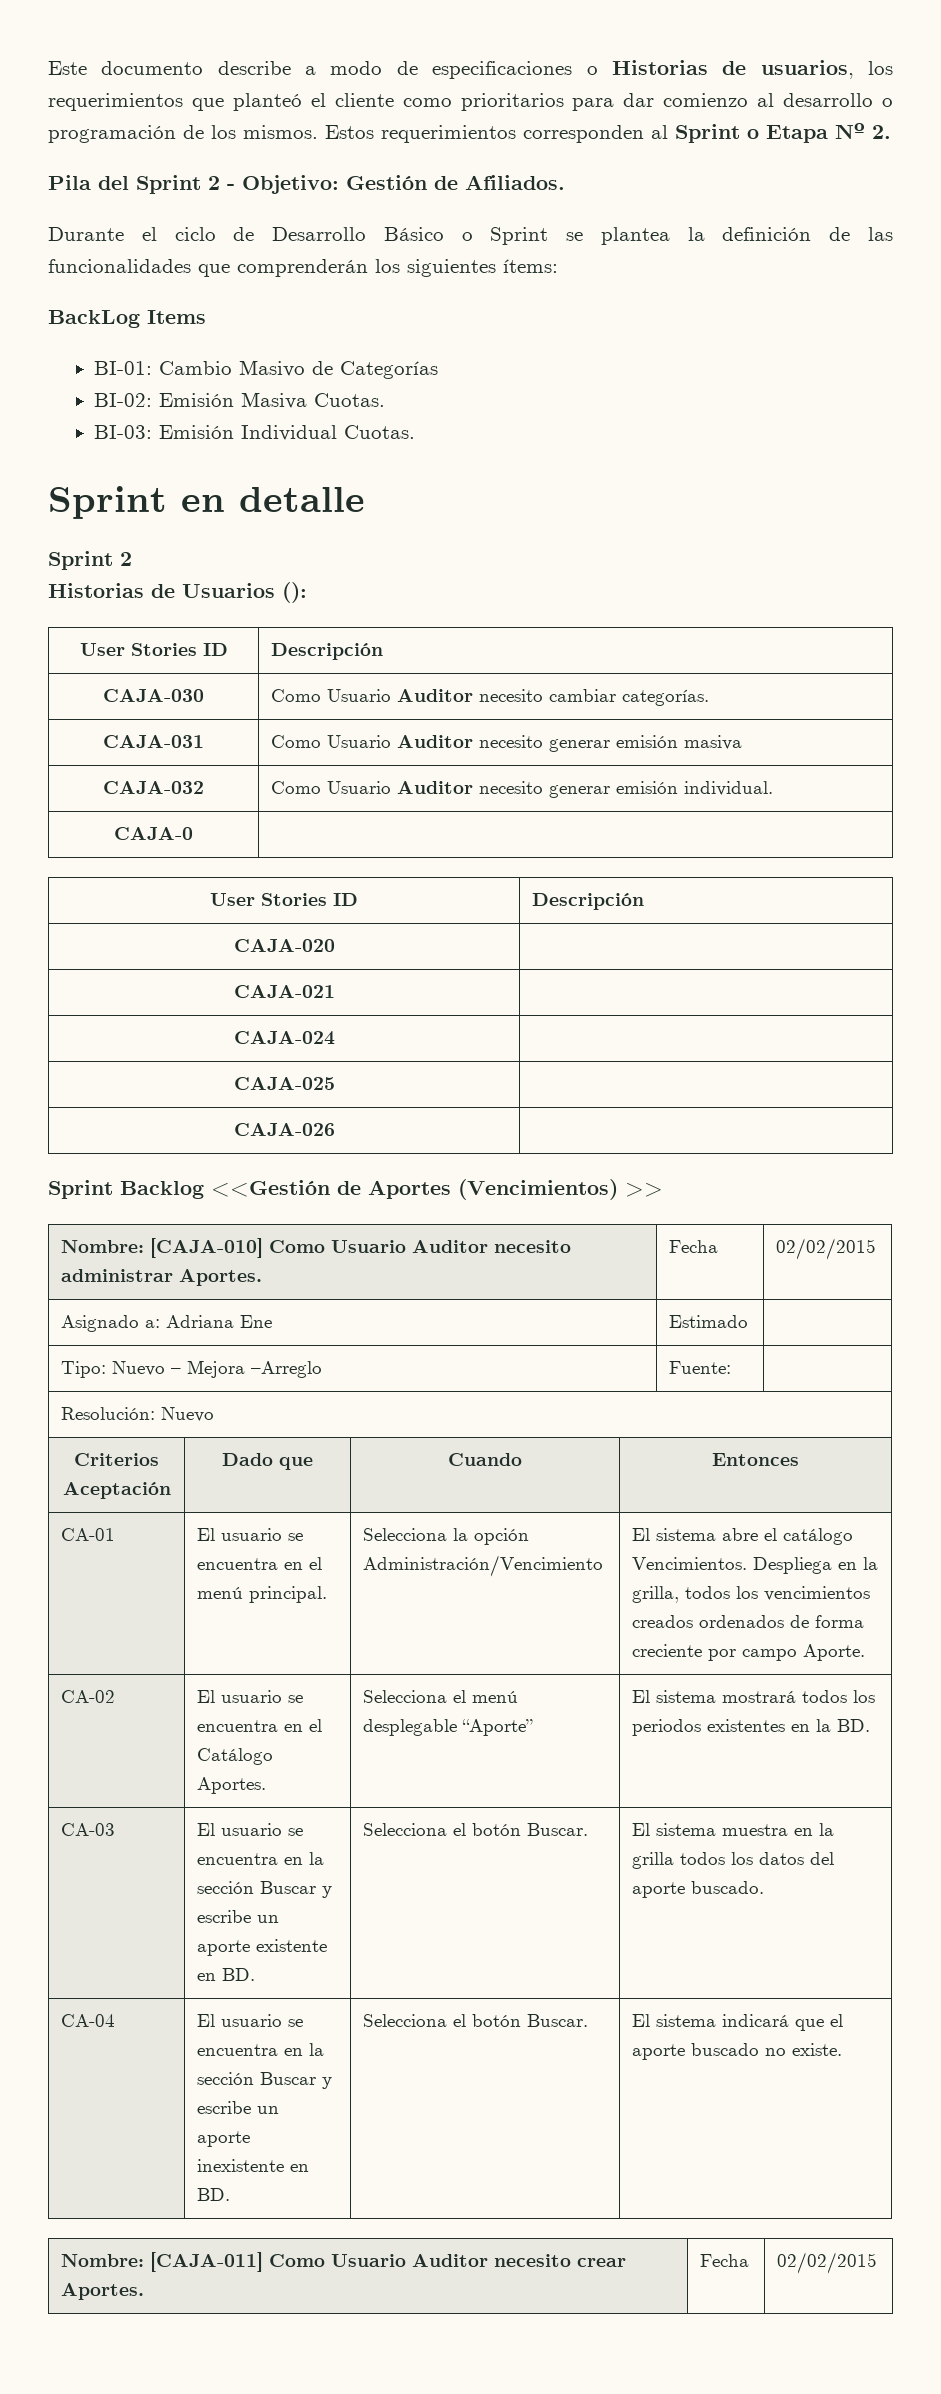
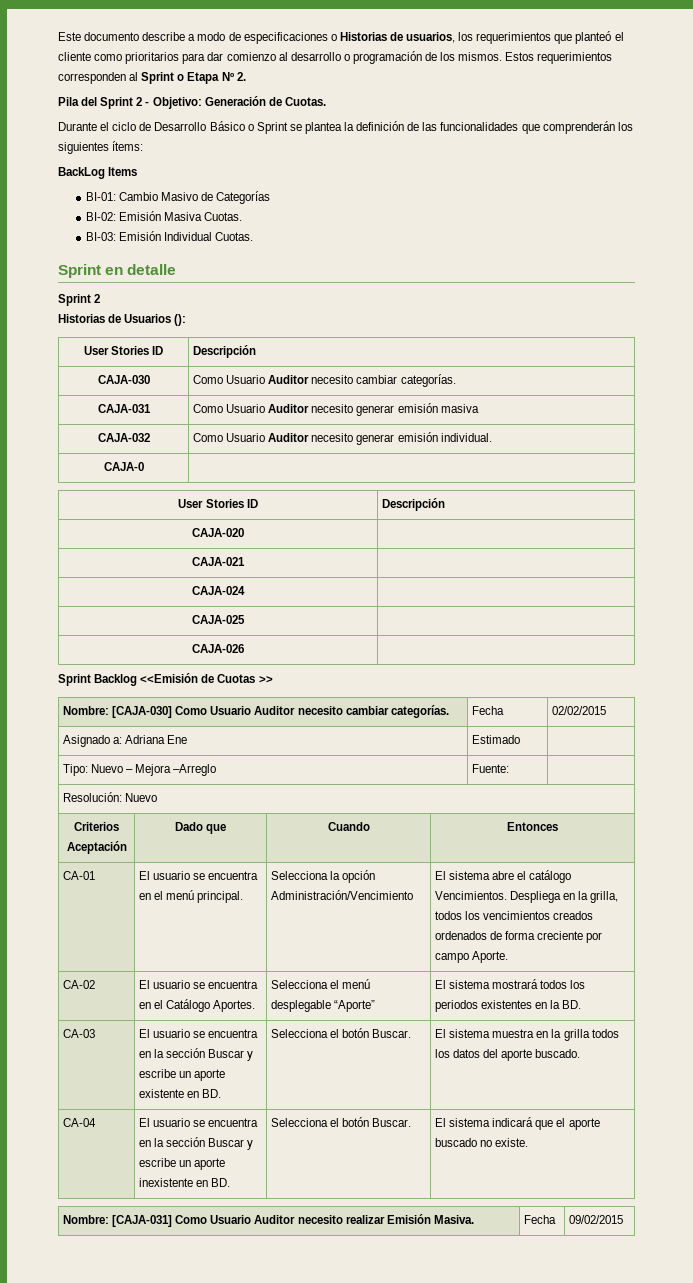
- Pila del Sprint 2 - Objetivo: Gestión de Afiliados.
+ Pila del Sprint 2 - Objetivo: Generación de Cuotas.
- Sprint Backlog <<Gestión de Aportes (Vencimientos) >>
+ Sprint Backlog <<Emisión de Cuotas >>
- Nombre: [CAJA-010] Como Usuario Auditor necesito administrar Aportes. | Fecha | 02/02/2015
+ Nombre: [CAJA-030] Como Usuario Auditor necesito cambiar categorías. | Fecha | 02/02/2015
- Nombre: [CAJA-011] Como Usuario Auditor necesito crear Aportes. | Fecha | 02/02/2015
+ Nombre: [CAJA-031] Como Usuario Auditor necesito realizar Emisión Masiva. | Fecha | 09/02/2015

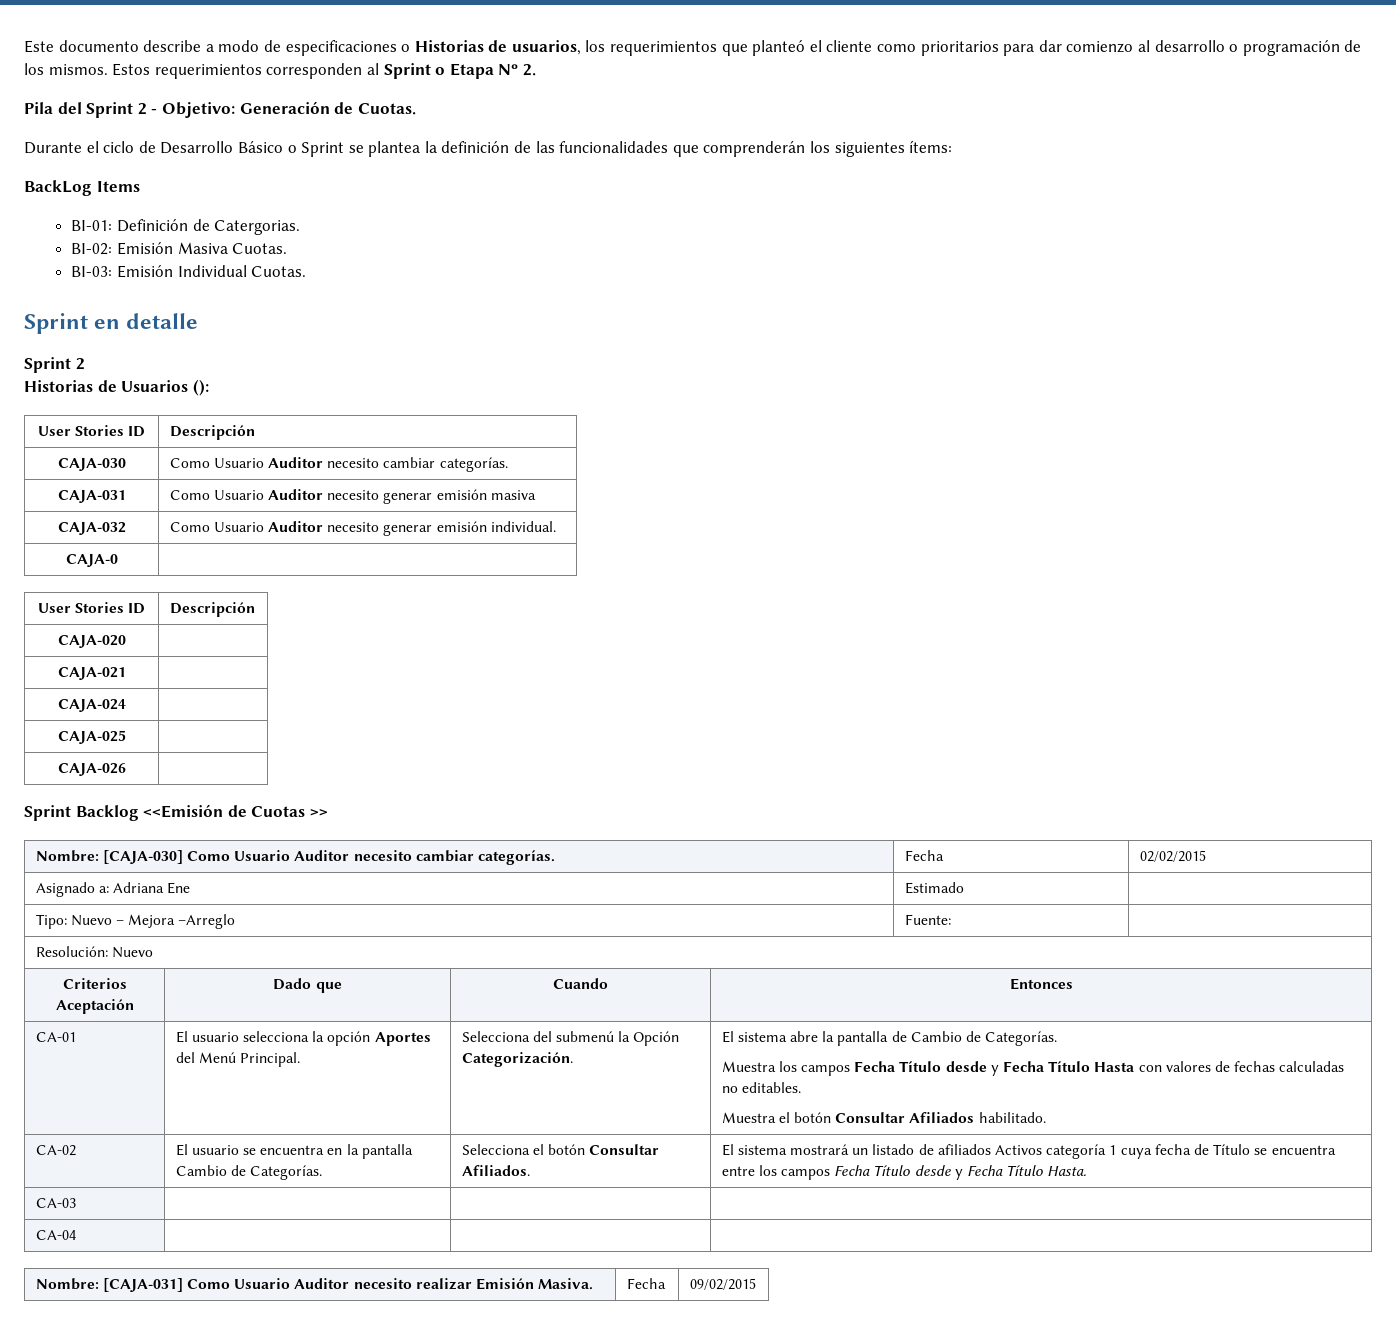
- BI-01: Cambio Masivo de Categorías
+ BI-01: Definición de Catergorias.
- El usuario se encuentra en el menú principal. | Selecciona la opción Administración/Vencimiento | El sistema abre el catálogo Vencimientos. Despliega en la grilla, todos los vencimientos creados ordenados de forma creciente por campo Aporte.
+ El usuario selecciona la opción Aportes del Menú Principal. | Selecciona del submenú la Opción Categorización. | El sistema abre la pantalla de Cambio de Categorías.
+ Muestra los campos Fecha Título desde y Fecha Título Hasta con valores de fechas calculadas no editables.
+ Muestra el botón Consultar Afiliados habilitado.
- El usuario se encuentra en el Catálogo Aportes. | Selecciona el menú desplegable “Aporte”
+ El usuario se encuentra en la pantalla Cambio de Categorías. | Selecciona el botón Consultar Afiliados.
- El sistema mostrará todos los periodos existentes en la BD.
- CA-03 | El usuario se encuentra en la sección Buscar y escribe un aporte existente en BD. | Selecciona el botón Buscar. | El sistema muestra en la grilla todos los datos del aporte buscado.
- CA-04 | El usuario se encuentra en la sección Buscar y escribe un aporte inexistente en BD. | Selecciona el botón Buscar. | El sistema indicará que el aporte buscado no existe.
+ El sistema mostrará un listado de afiliados Activos categoría 1 cuya fecha de Título se encuentra entre los campos Fecha Título desde y Fecha Título Hasta.
+ CA-03 | | |
+ CA-04 | | |

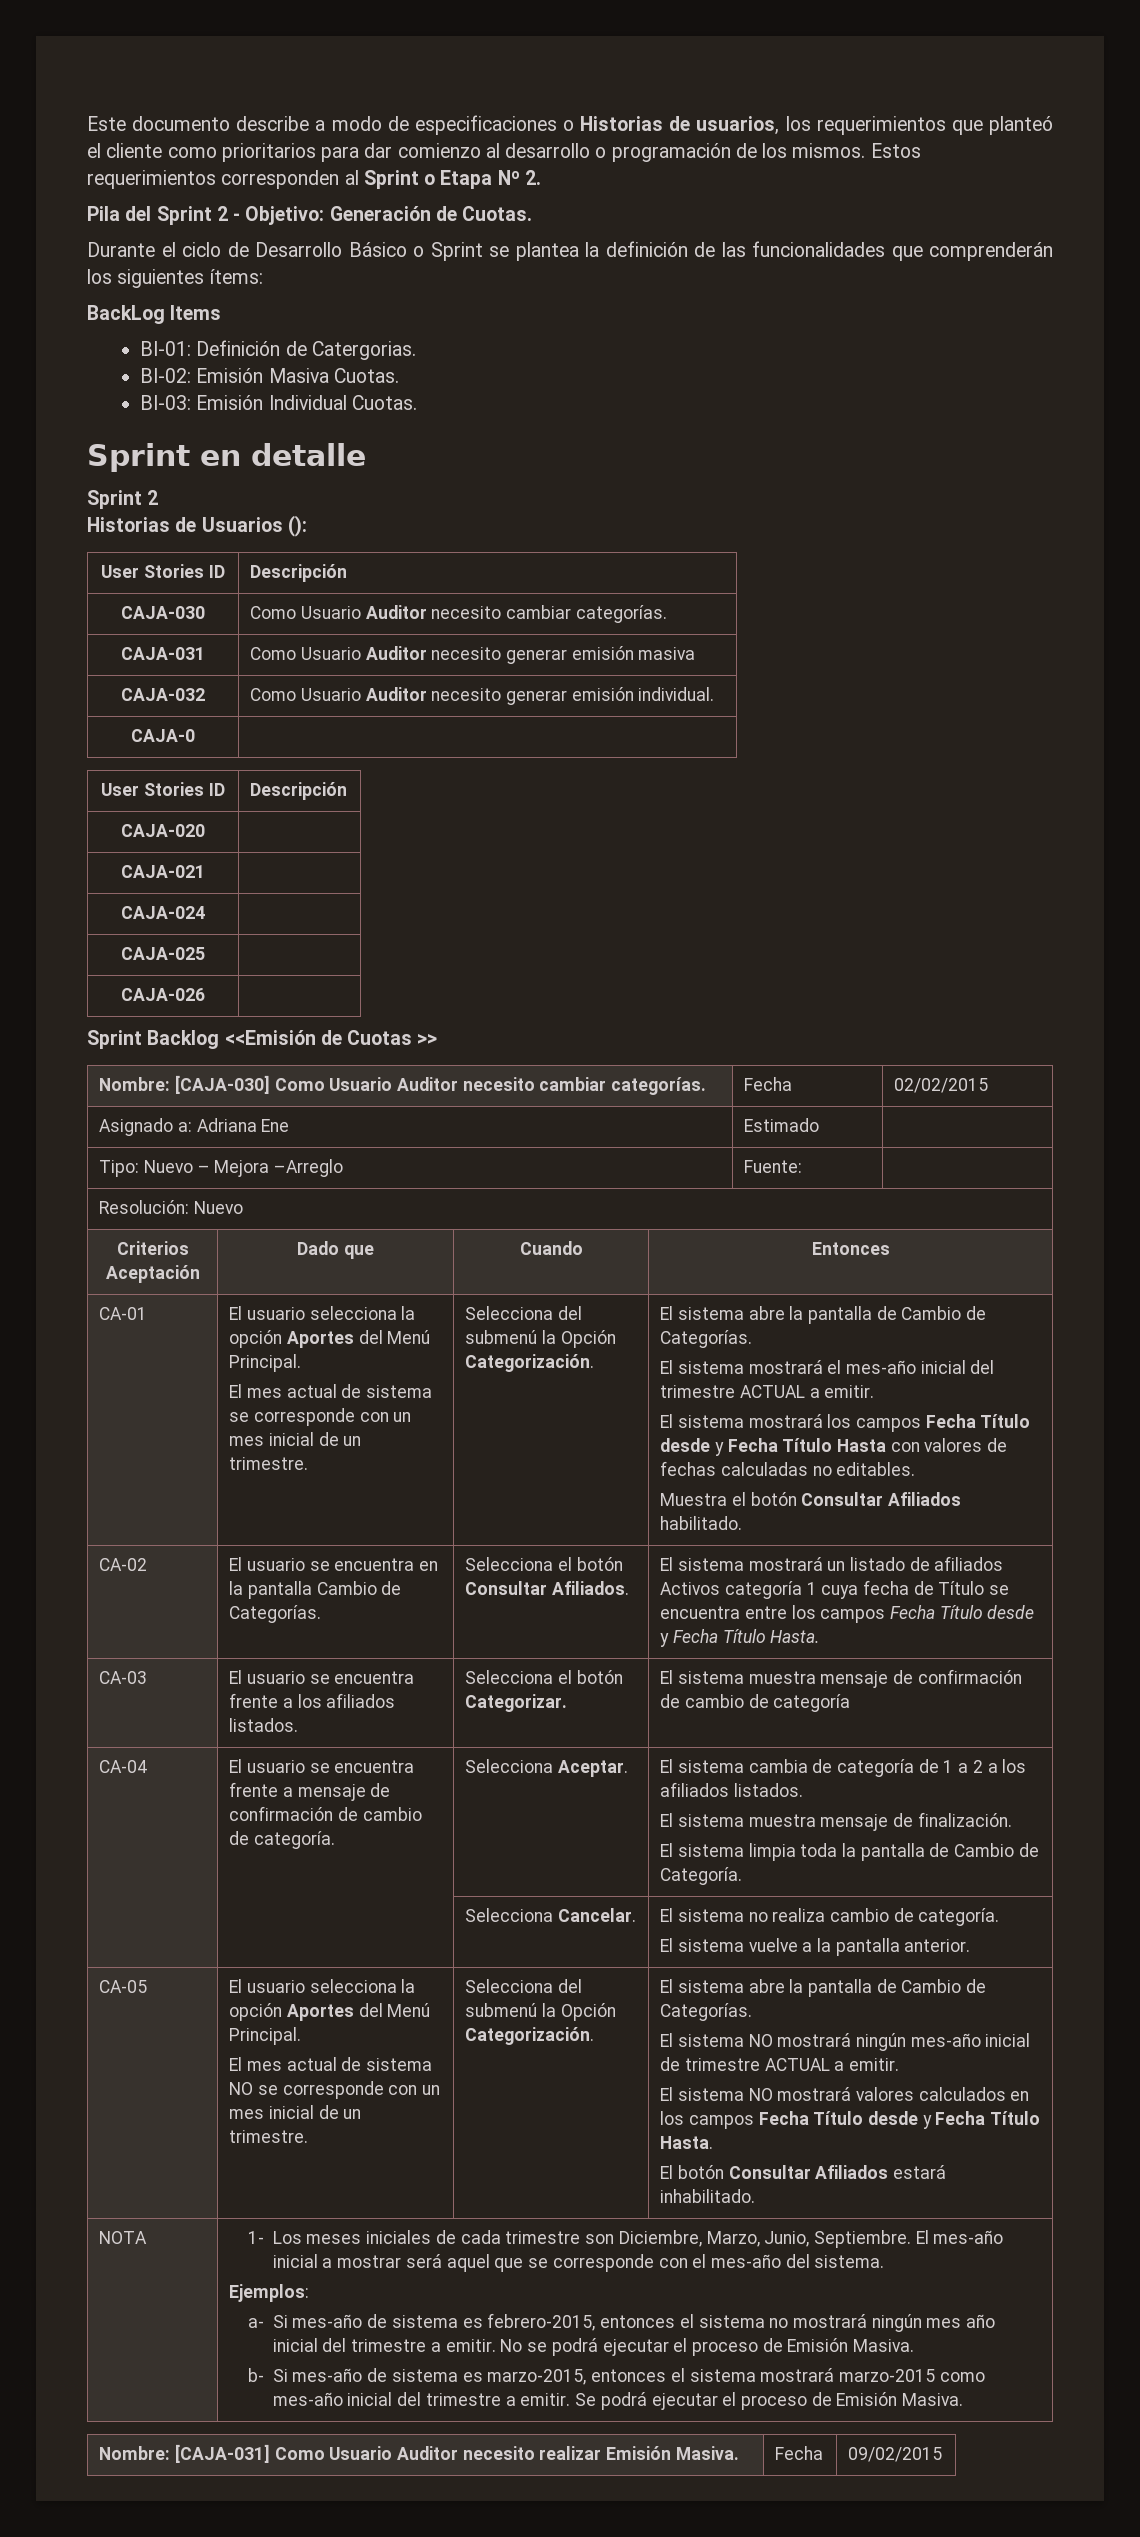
+ El mes actual de sistema se corresponde con un mes inicial de un trimestre.
- Muestra los campos Fecha Título desde y Fecha Título Hasta con valores de fechas calculadas no editables.
+ El sistema mostrará el mes-año inicial del trimestre ACTUAL a emitir.
+ El sistema mostrará los campos Fecha Título desde y Fecha Título Hasta con valores de fechas calculadas no editables.
- CA-03 | | |
- CA-04 | | |
+ CA-03 | El usuario se encuentra frente a los afiliados listados. | Selecciona el botón Categorizar. | El sistema muestra mensaje de confirmación de cambio de categoría
+ CA-04 | El usuario se encuentra frente a mensaje de confirmación de cambio de categoría. | Selecciona Aceptar. | El sistema cambia de categoría de 1 a 2 a los afiliados listados.
+ El sistema muestra mensaje de finalización.
+ El sistema limpia toda la pantalla de Cambio de Categoría.
+ | | Selecciona Cancelar. | El sistema no realiza cambio de categoría.
+ El sistema vuelve a la pantalla anterior.
+ CA-05 | El usuario selecciona la opción Aportes del Menú Principal.
+ El mes actual de sistema NO se corresponde con un mes inicial de un trimestre. | Selecciona del submenú la Opción Categorización. | El sistema abre la pantalla de Cambio de Categorías.
+ El sistema NO mostrará ningún mes-año inicial de trimestre ACTUAL a emitir.
+ El sistema NO mostrará valores calculados en los campos Fecha Título desde y Fecha Título Hasta.
+ El botón Consultar Afiliados estará inhabilitado.
+ NOTA | 1- Los meses iniciales de cada trimestre son Diciembre, Marzo, Junio, Septiembre. El mes-año inicial a mostrar será aquel que se corresponde con el mes-año del sistema.
+ Ejemplos:
+ a- Si mes-año de sistema es febrero-2015, entonces el sistema no mostrará ningún mes año inicial del trimestre a emitir. No se podrá ejecutar el proceso de Emisión Masiva.
+ b- Si mes-año de sistema es marzo-2015, entonces el sistema mostrará marzo-2015 como mes-año inicial del trimestre a emitir. Se podrá ejecutar el proceso de Emisión Masiva.

